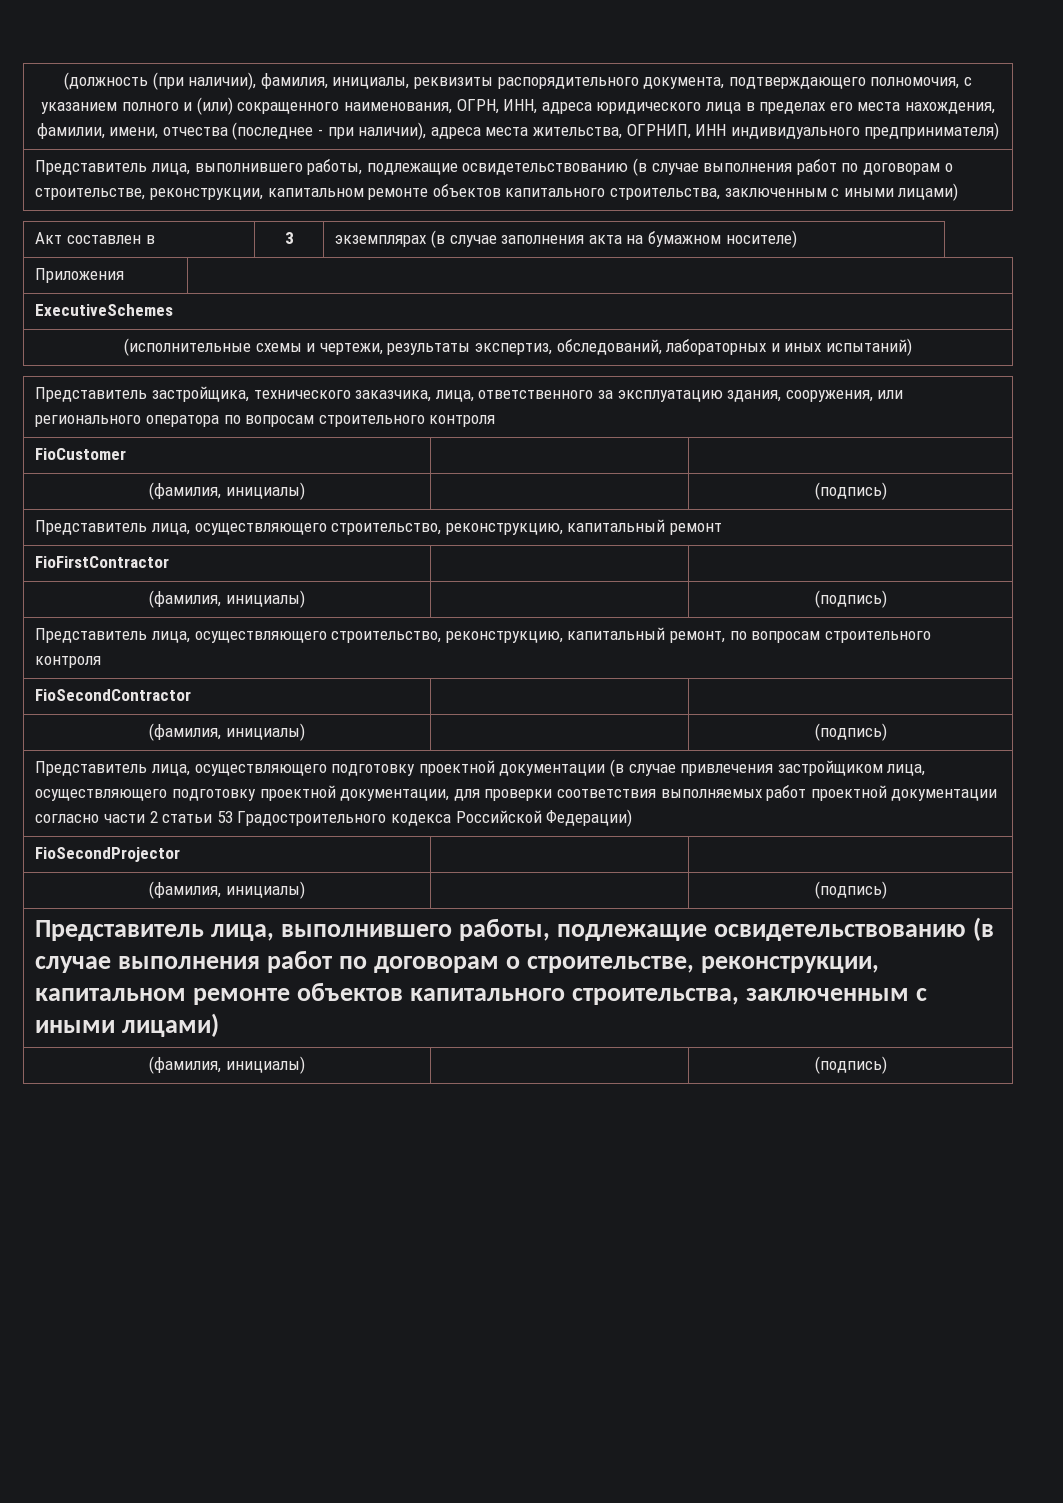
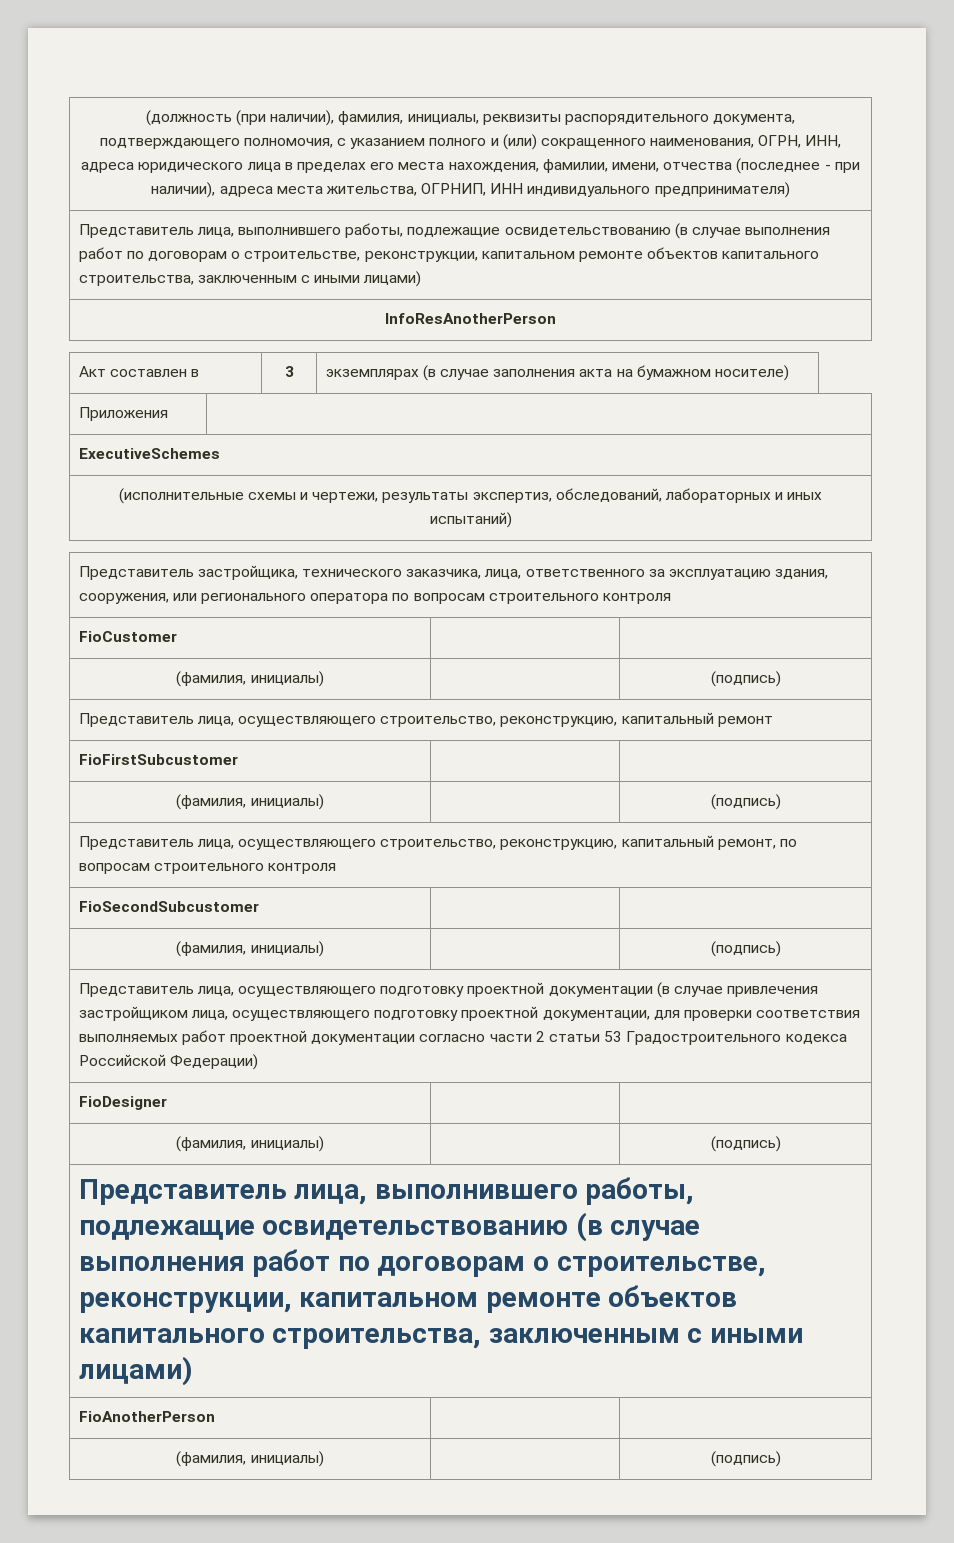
+ InfoResAnotherPerson
- FioFirstContractor | |
+ FioFirstSubcustomer | |
- FioSecondContractor | |
+ FioSecondSubcustomer | |
- FioSecondProjector | |
+ FioDesigner | |
+ FioAnotherPerson | |

